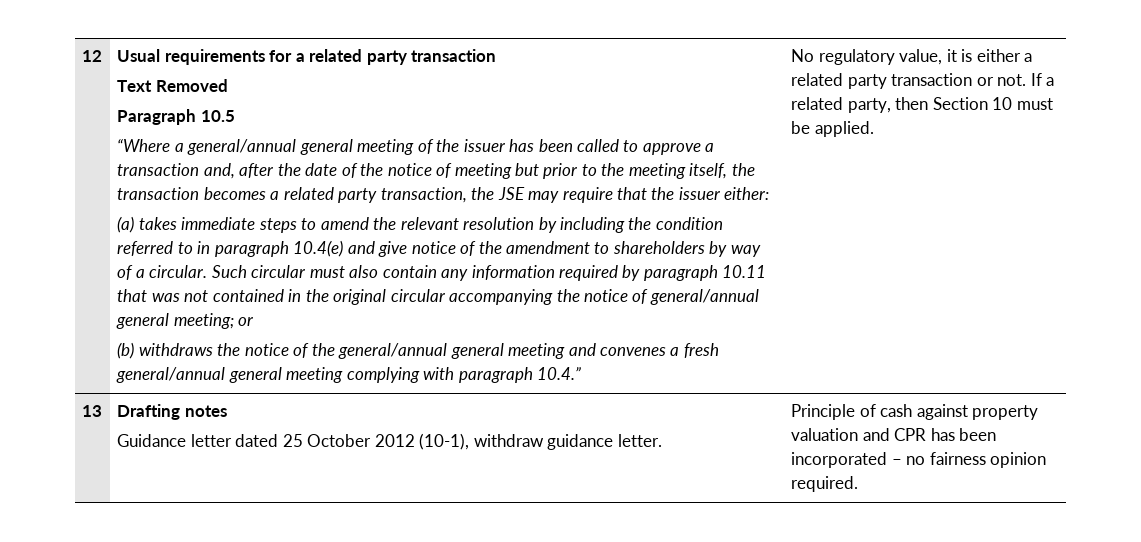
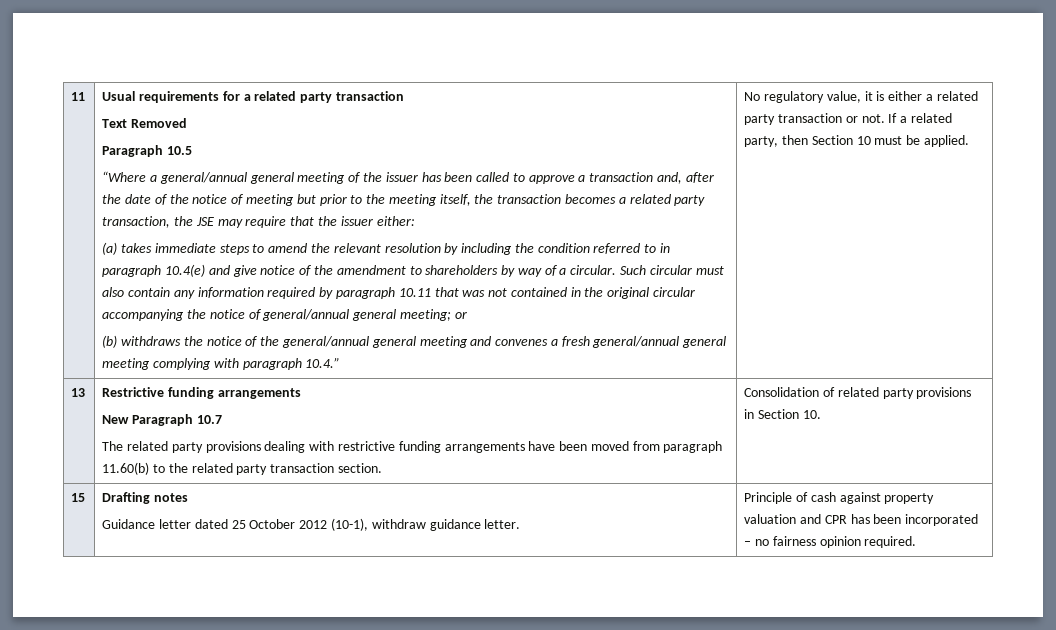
- 12
+ 11
- 13 | Drafting notes
+ 13 | Restrictive funding arrangements
+ New Paragraph 10.7
+ The related party provisions dealing with restrictive funding arrangements have been moved from paragraph 11.60(b) to the related party transaction section. | Consolidation of related party provisions in Section 10.
+ 15 | Drafting notes

